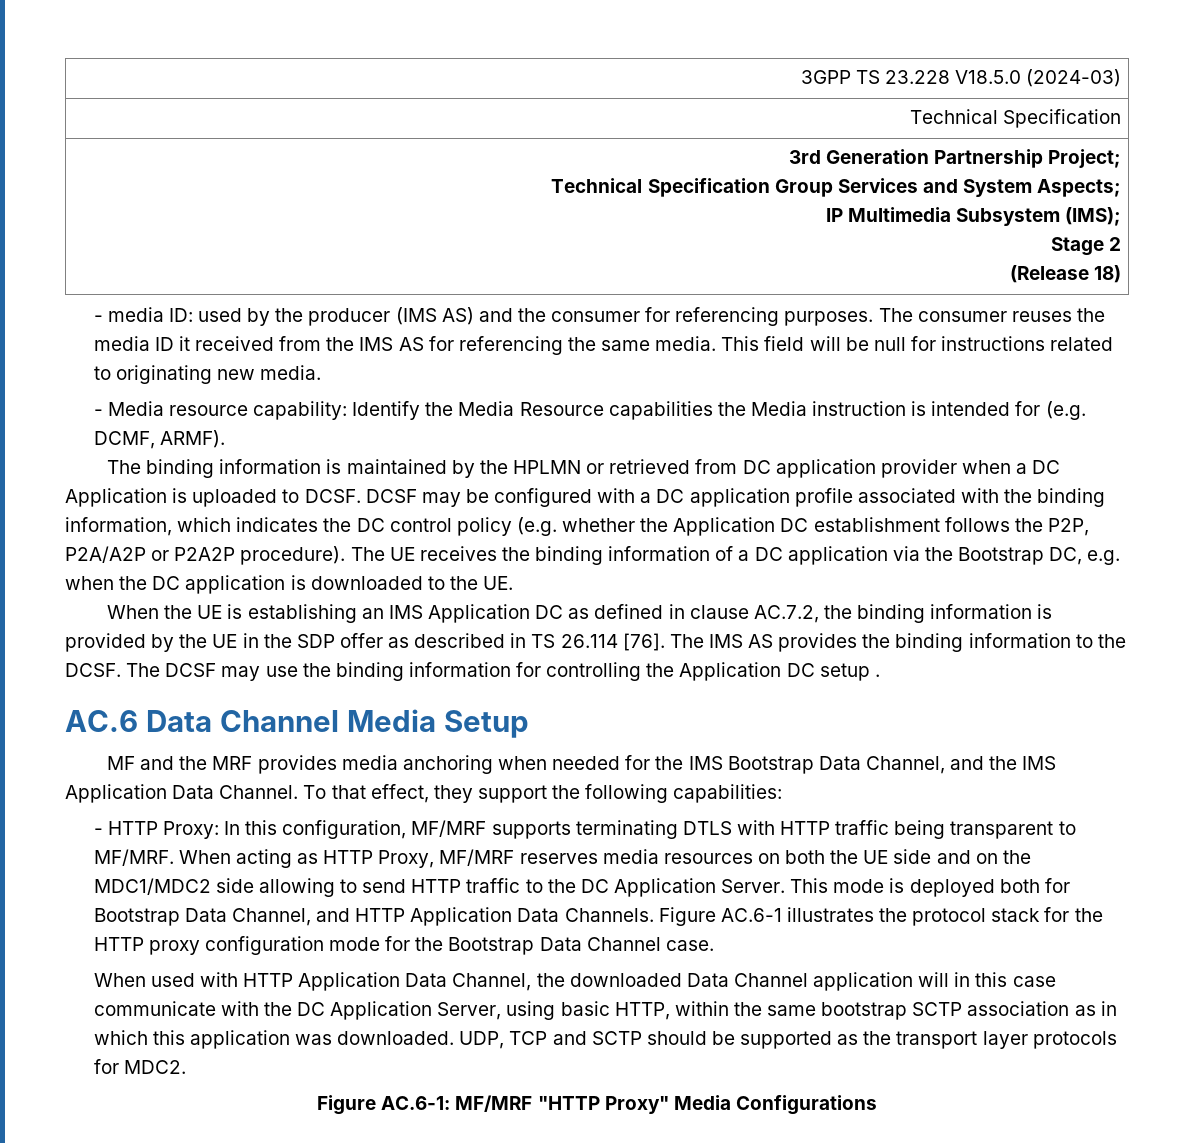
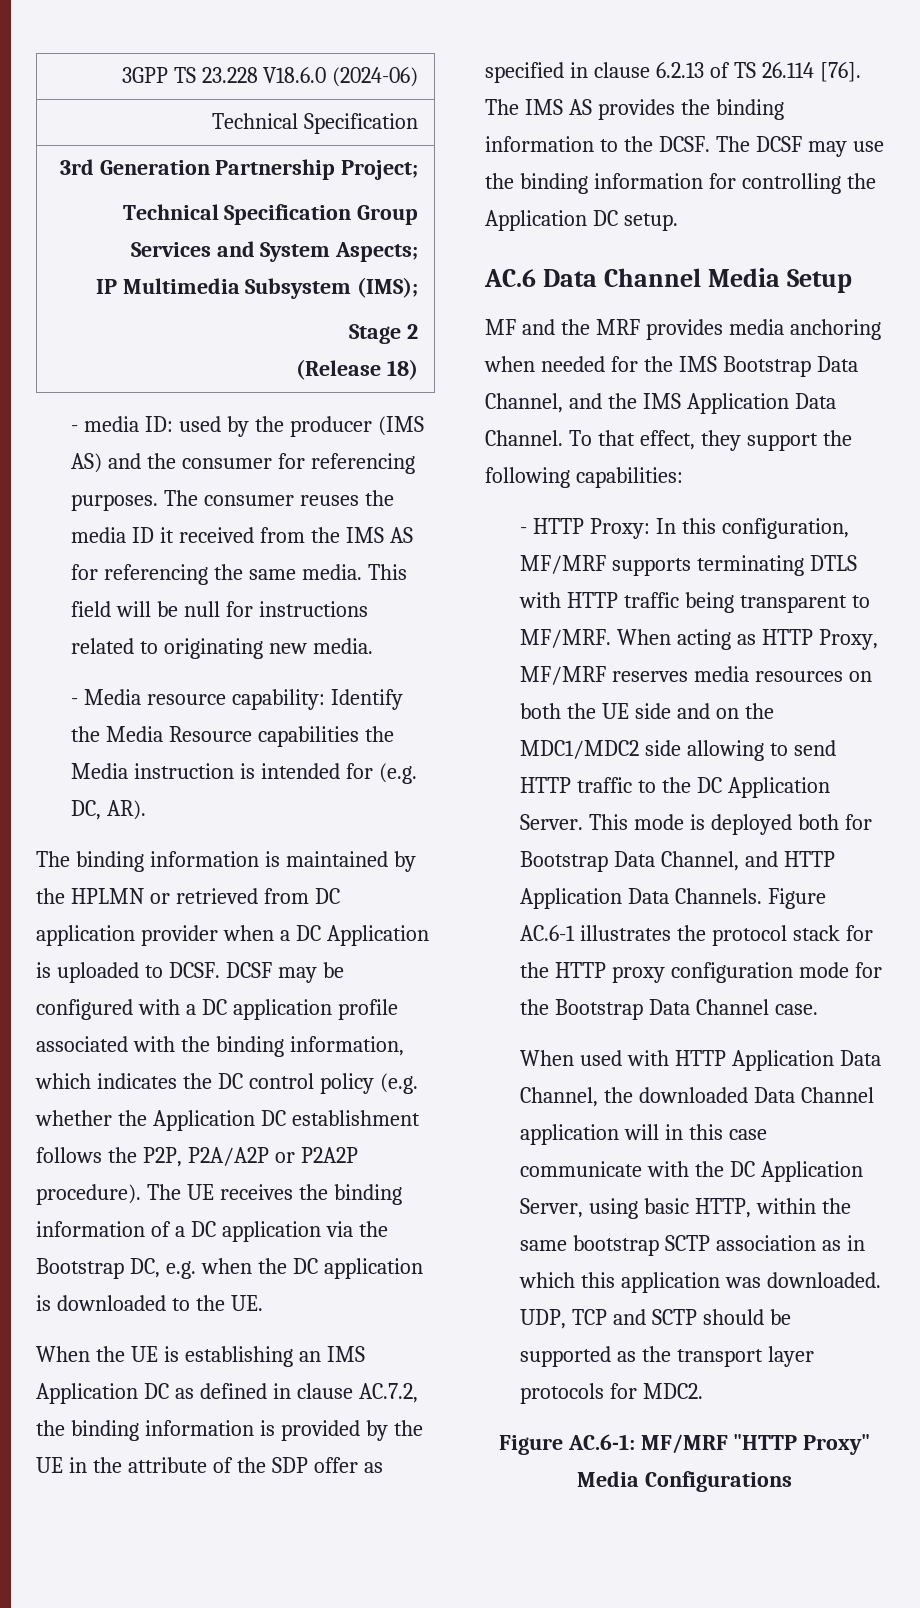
- 3GPP TS 23.228 V18.5.0 (2024-03)
+ 3GPP TS 23.228 V18.6.0 (2024-06)
- - Media resource capability: Identify the Media Resource capabilities the Media instruction is intended for (e.g. DCMF, ARMF).
+ - Media resource capability: Identify the Media Resource capabilities the Media instruction is intended for (e.g. DC, AR).
- When the UE is establishing an IMS Application DC as defined in clause AC.7.2, the binding information is provided by the UE in the SDP offer as described in TS 26.114 [76].
+ When the UE is establishing an IMS Application DC as defined in clause AC.7.2, the binding information is provided by the UE in the attribute of the SDP offer as specified in clause 6.2.13 of TS 26.114 [76].
- The DCSF may use the binding information for controlling the Application DC setup .
+ The DCSF may use the binding information for controlling the Application DC setup.

